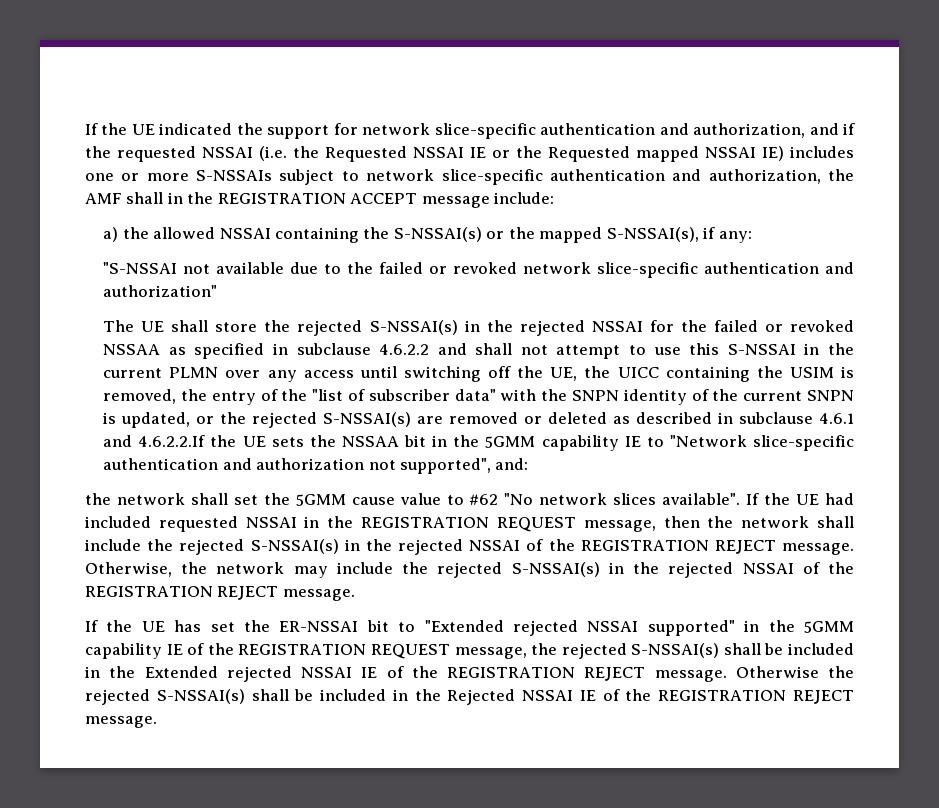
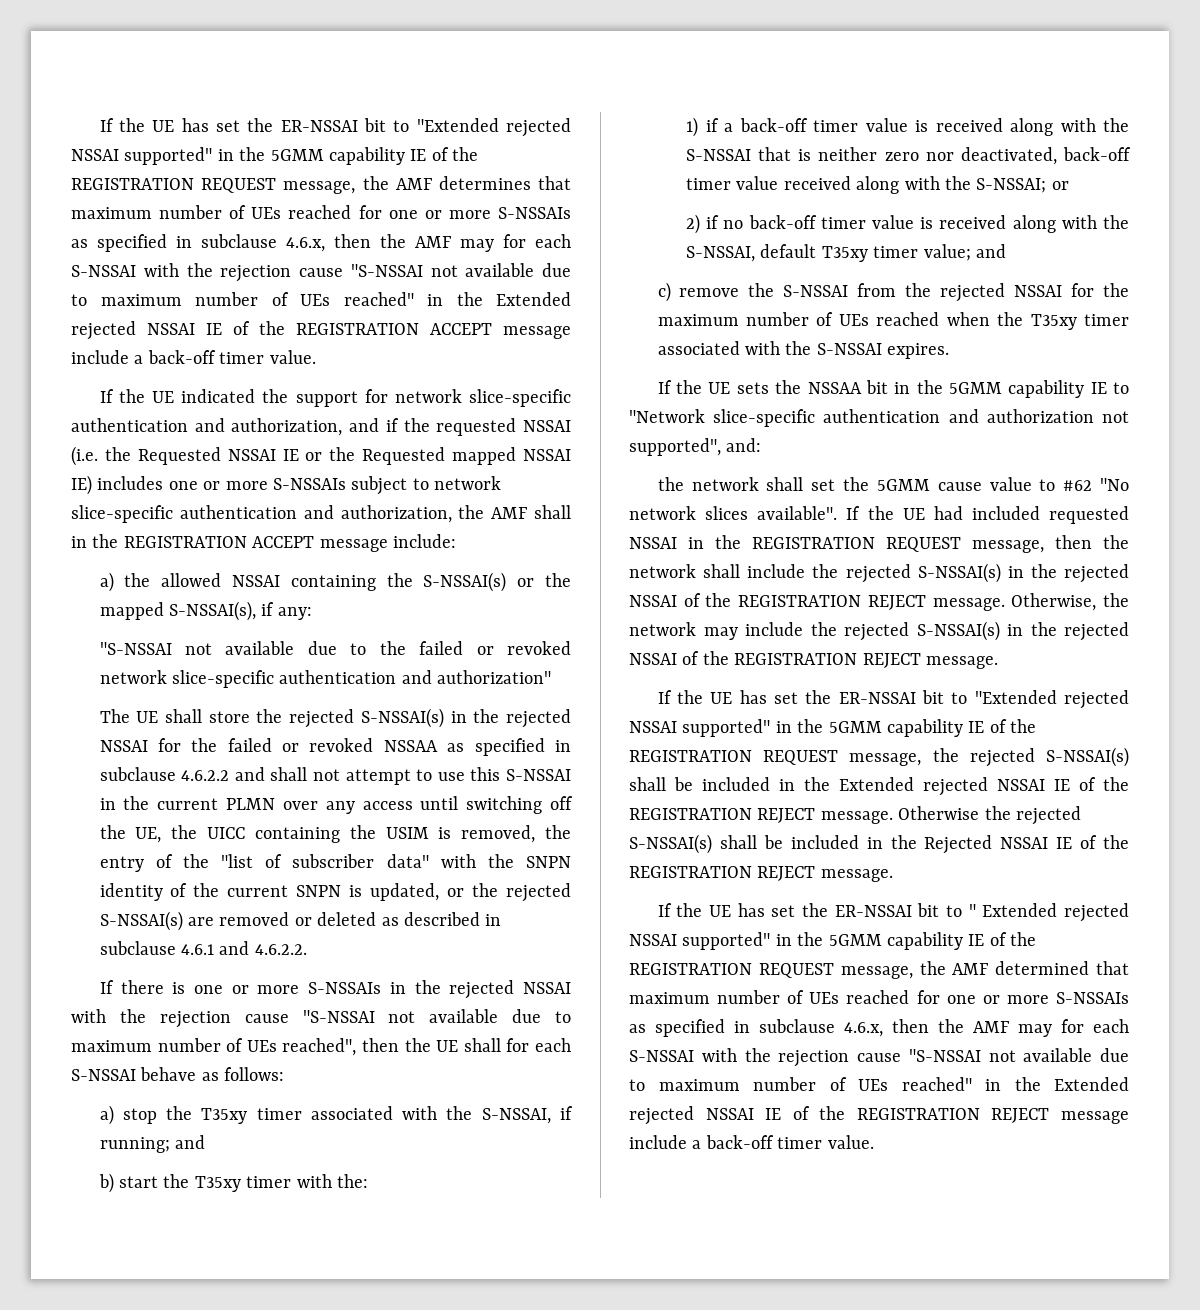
+ If the UE has set the ER-NSSAI bit to "Extended rejected NSSAI supported" in the 5GMM capability IE of the REGISTRATION REQUEST message, the AMF determines that maximum number of UEs reached for one or more S-NSSAIs as specified in subclause 4.6.x, then the AMF may for each S-NSSAI with the rejection cause "S-NSSAI not available due to maximum number of UEs reached" in the Extended rejected NSSAI IE of the REGISTRATION ACCEPT message include a back-off timer value.
- The UE shall store the rejected S-NSSAI(s) in the rejected NSSAI for the failed or revoked NSSAA as specified in subclause 4.6.2.2 and shall not attempt to use this S-NSSAI in the current PLMN over any access until switching off the UE, the UICC containing the USIM is removed, the entry of the "list of subscriber data" with the SNPN identity of the current SNPN is updated, or the rejected S-NSSAI(s) are removed or deleted as described in subclause 4.6.1 and 4.6.2.2.If the UE sets the NSSAA bit in the 5GMM capability IE to "Network slice-specific authentication and authorization not supported", and:
+ The UE shall store the rejected S-NSSAI(s) in the rejected NSSAI for the failed or revoked NSSAA as specified in subclause 4.6.2.2 and shall not attempt to use this S-NSSAI in the current PLMN over any access until switching off the UE, the UICC containing the USIM is removed, the entry of the "list of subscriber data" with the SNPN identity of the current SNPN is updated, or the rejected S-NSSAI(s) are removed or deleted as described in subclause 4.6.1 and 4.6.2.2.
+ If there is one or more S-NSSAIs in the rejected NSSAI with the rejection cause "S-NSSAI not available due to maximum number of UEs reached", then the UE shall for each S-NSSAI behave as follows:
+ a) stop the T35xy timer associated with the S-NSSAI, if running; and
+ b) start the T35xy timer with the:
+ 1) if a back-off timer value is received along with the S-NSSAI that is neither zero nor deactivated, back-off timer value received along with the S-NSSAI; or
+ 2) if no back-off timer value is received along with the S-NSSAI, default T35xy timer value; and
+ c) remove the S-NSSAI from the rejected NSSAI for the maximum number of UEs reached when the T35xy timer associated with the S-NSSAI expires.
+ If the UE sets the NSSAA bit in the 5GMM capability IE to "Network slice-specific authentication and authorization not supported", and:
+ If the UE has set the ER-NSSAI bit to " Extended rejected NSSAI supported" in the 5GMM capability IE of the REGISTRATION REQUEST message, the AMF determined that maximum number of UEs reached for one or more S-NSSAIs as specified in subclause 4.6.x, then the AMF may for each S-NSSAI with the rejection cause "S-NSSAI not available due to maximum number of UEs reached" in the Extended rejected NSSAI IE of the REGISTRATION REJECT message include a back-off timer value.

